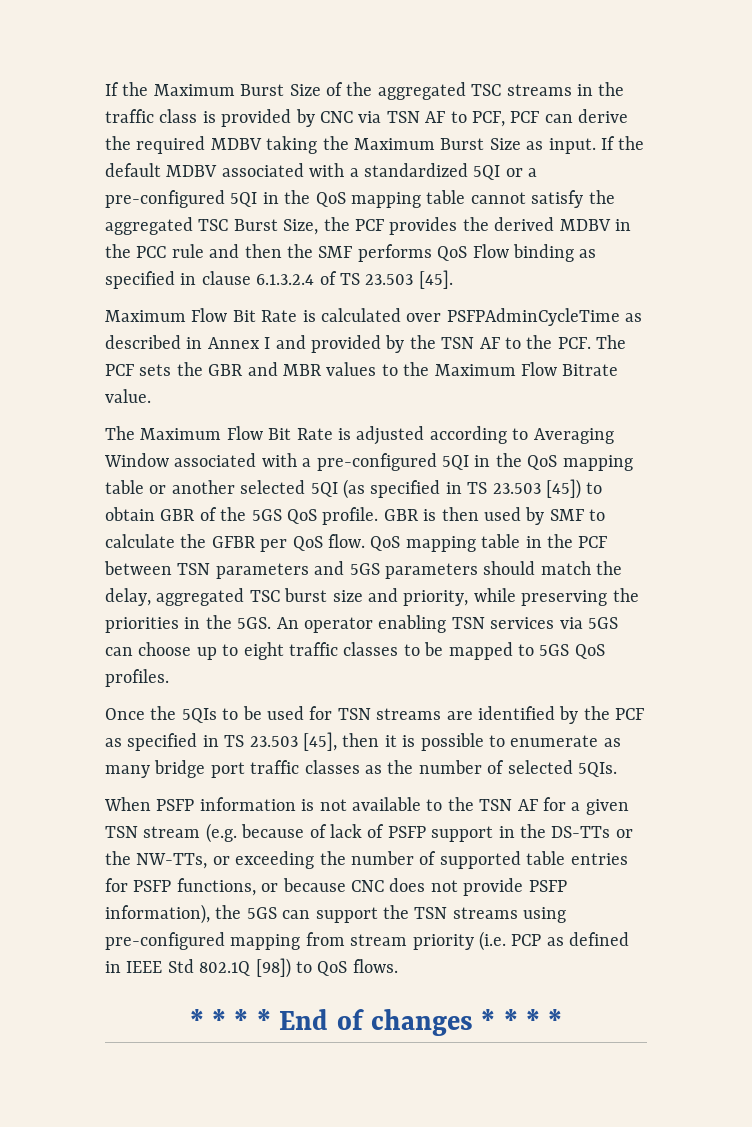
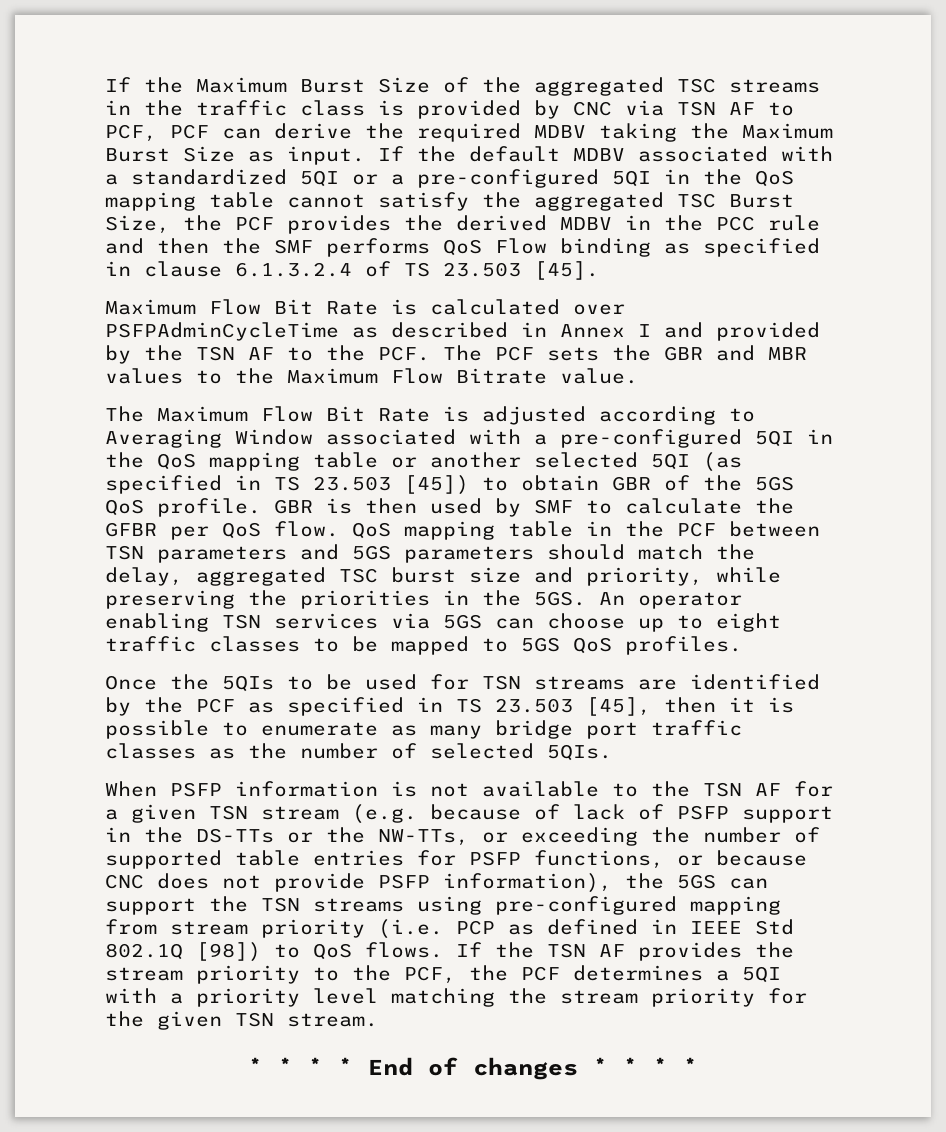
+ If the TSN AF provides the stream priority to the PCF, the PCF determines a 5QI with a priority level matching the stream priority for the given TSN stream.

